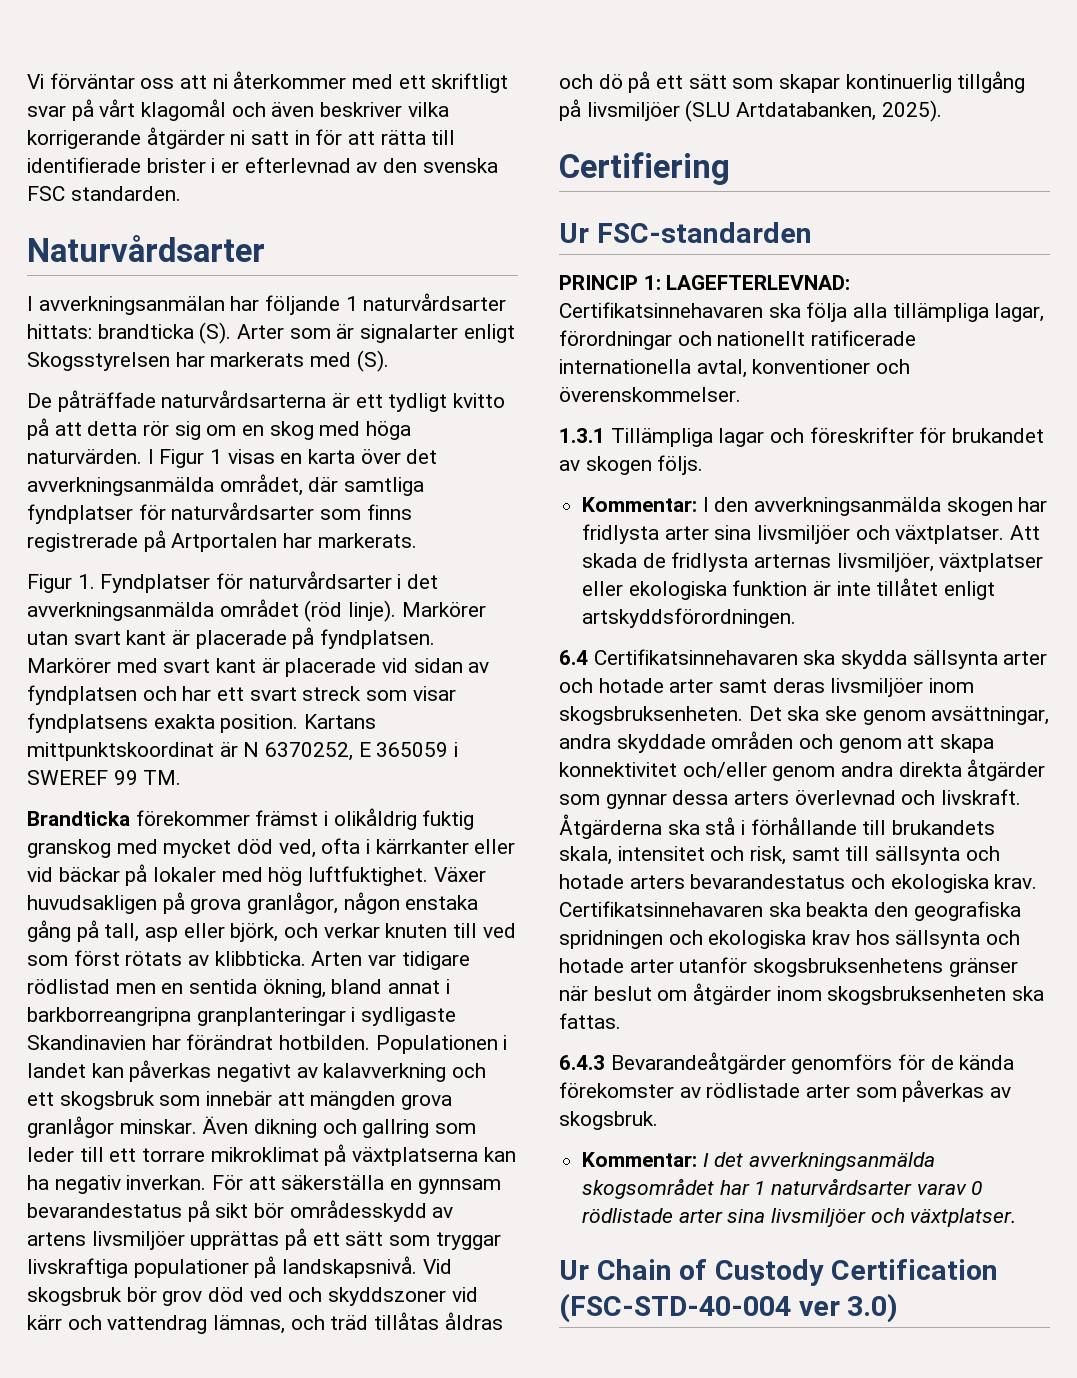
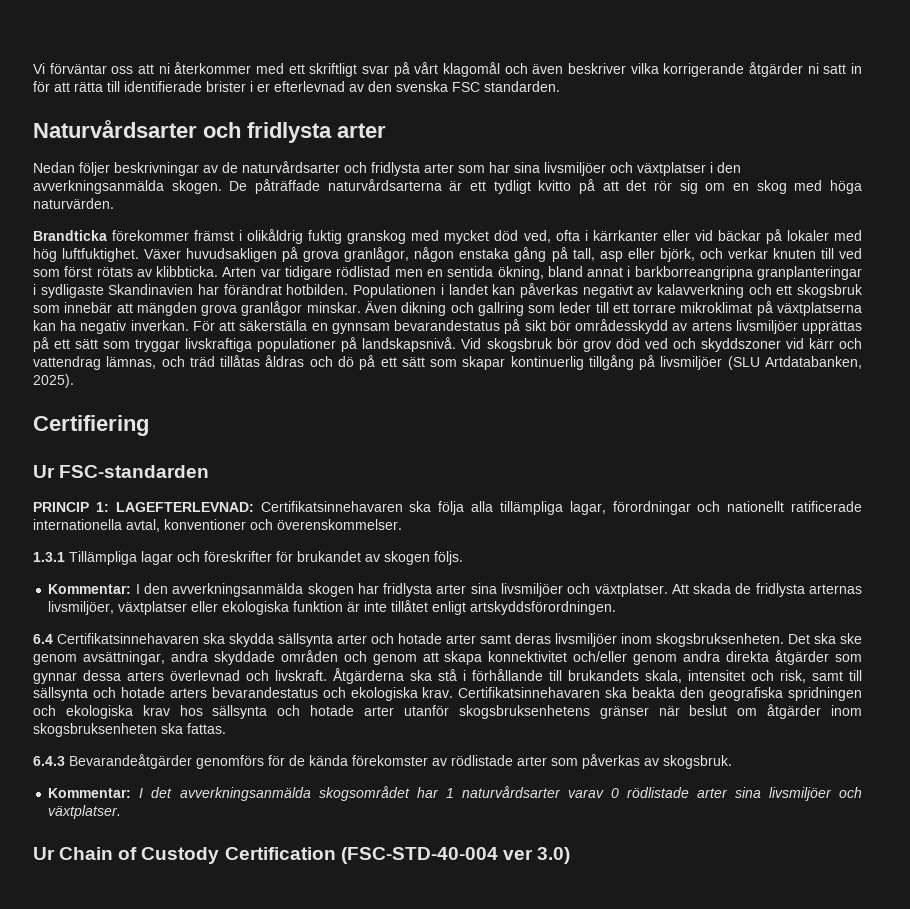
- Naturvårdsarter
- I avverkningsanmälan har följande 1 naturvårdsarter hittats: brandticka (S). Arter som är signalarter enligt Skogsstyrelsen har markerats med (S).
- De påträffade naturvårdsarterna är ett tydligt kvitto på att detta rör sig om en skog med höga naturvärden. I Figur 1 visas en karta över det avverkningsanmälda området, där samtliga fyndplatser för naturvårdsarter som finns registrerade på Artportalen har markerats.
- Figur 1. Fyndplatser för naturvårdsarter i det avverkningsanmälda området (röd linje). Markörer utan svart kant är placerade på fyndplatsen. Markörer med svart kant är placerade vid sidan av fyndplatsen och har ett svart streck som visar fyndplatsens exakta position. Kartans mittpunktskoordinat är N 6370252, E 365059 i SWEREF 99 TM.
+ Naturvårdsarter och fridlysta arter
+ Nedan följer beskrivningar av de naturvårdsarter och fridlysta arter som har sina livsmiljöer och växtplatser i den avverkningsanmälda skogen. De påträffade naturvårdsarterna är ett tydligt kvitto på att det rör sig om en skog med höga naturvärden.

